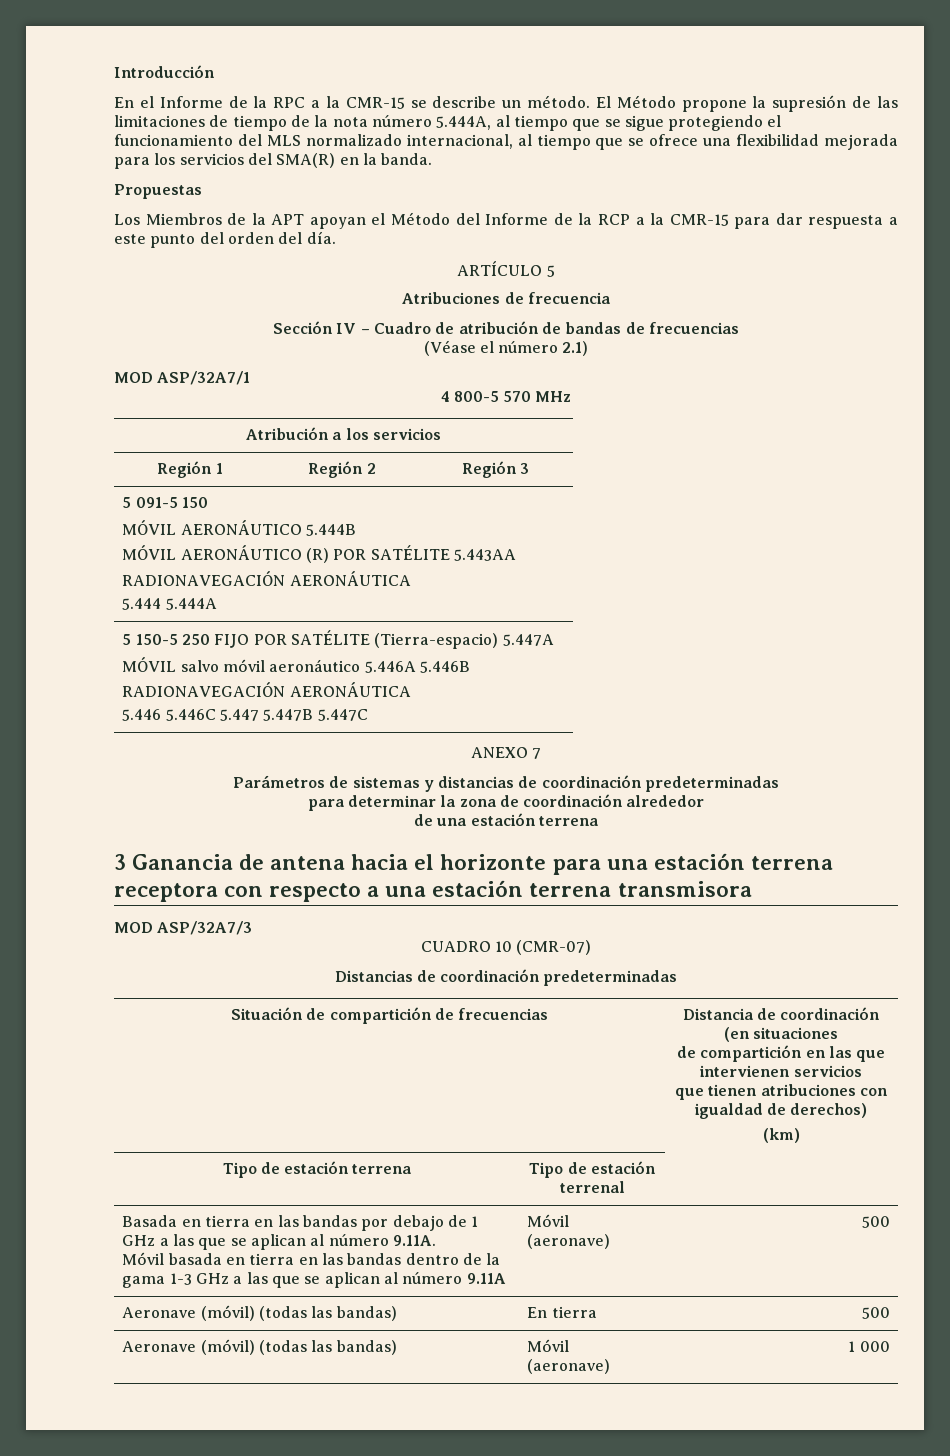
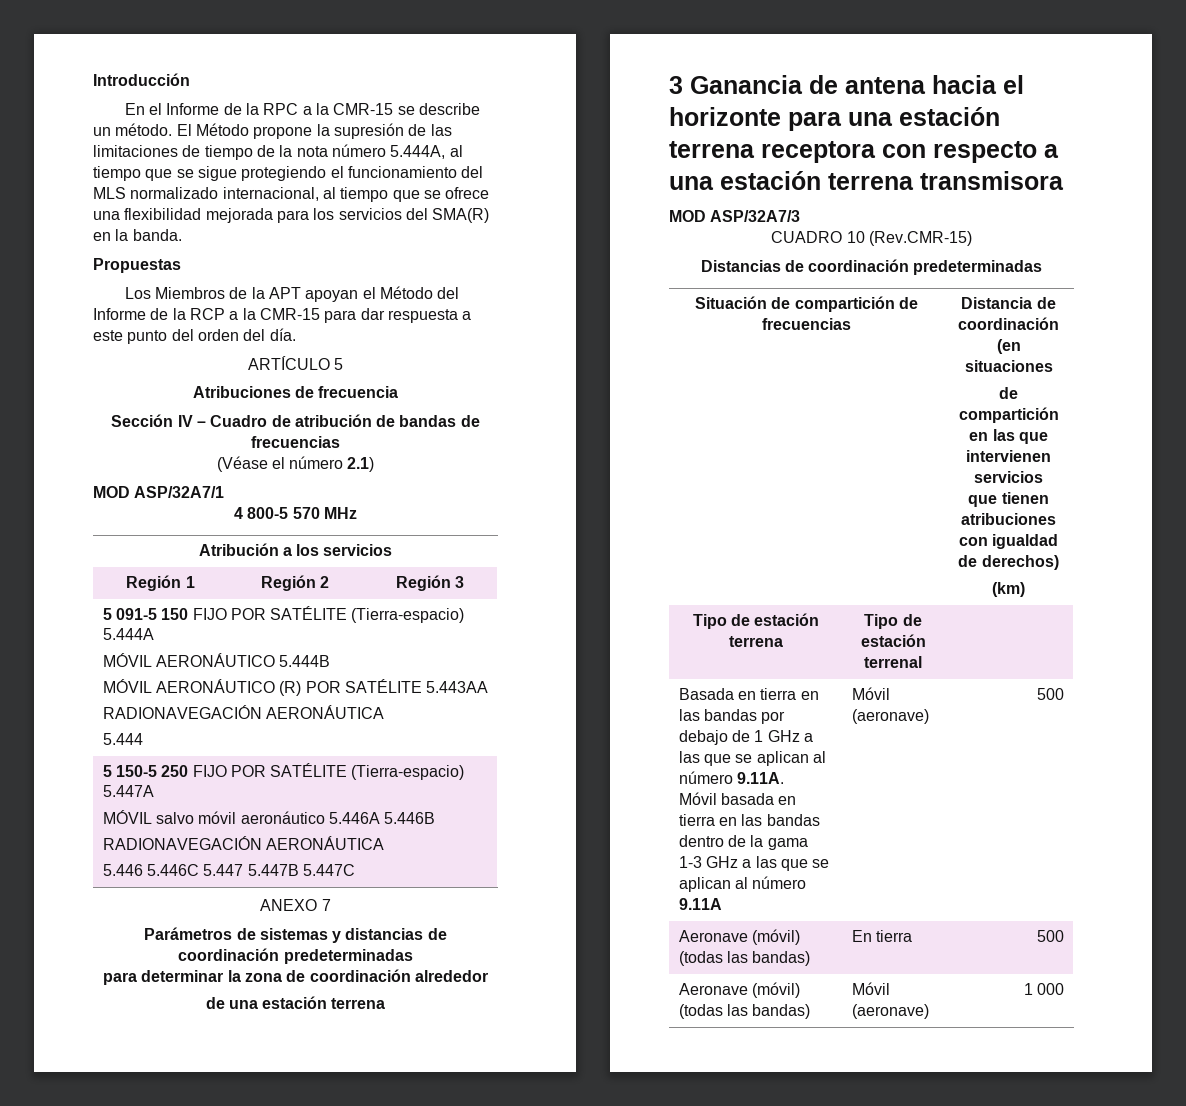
- 5 091-5 150
+ 5 091-5 150 FIJO POR SATÉLITE (Tierra-espacio) 5.444A
  MÓVIL AERONÁUTICO 5.444B
  MÓVIL AERONÁUTICO (R) POR SATÉLITE 5.443AA
  RADIONAVEGACIÓN AERONÁUTICA
- 5.444 5.444A
+ 5.444
- CUADRO 10 (CMR-07)
+ CUADRO 10 (Rev.CMR-15)

